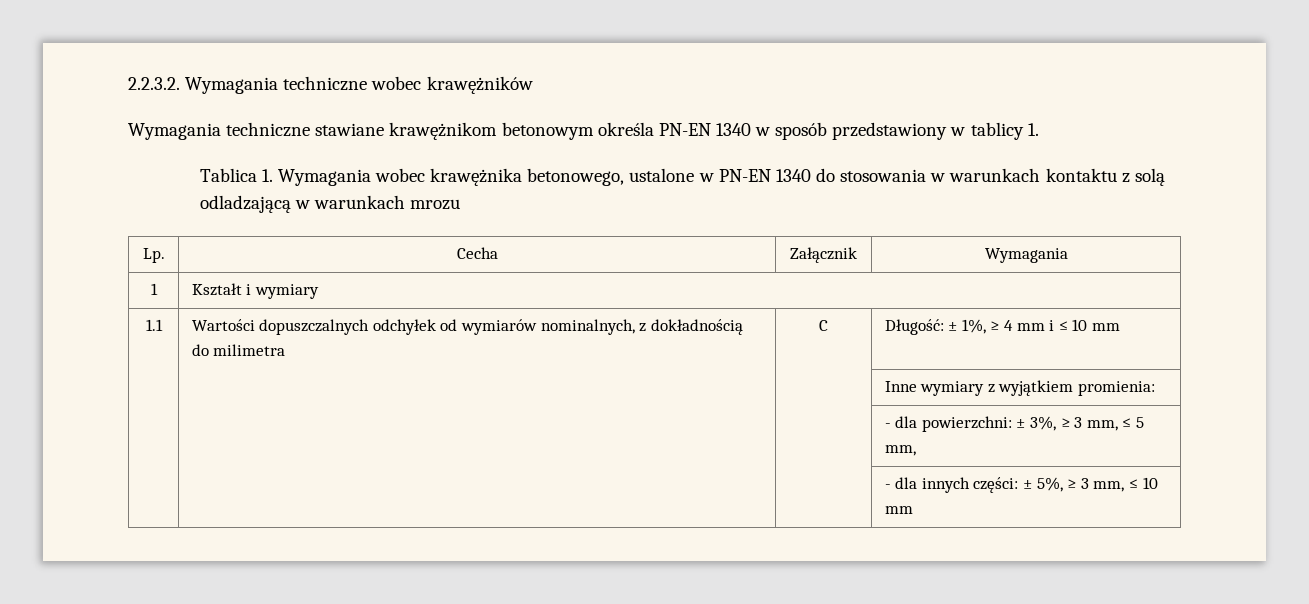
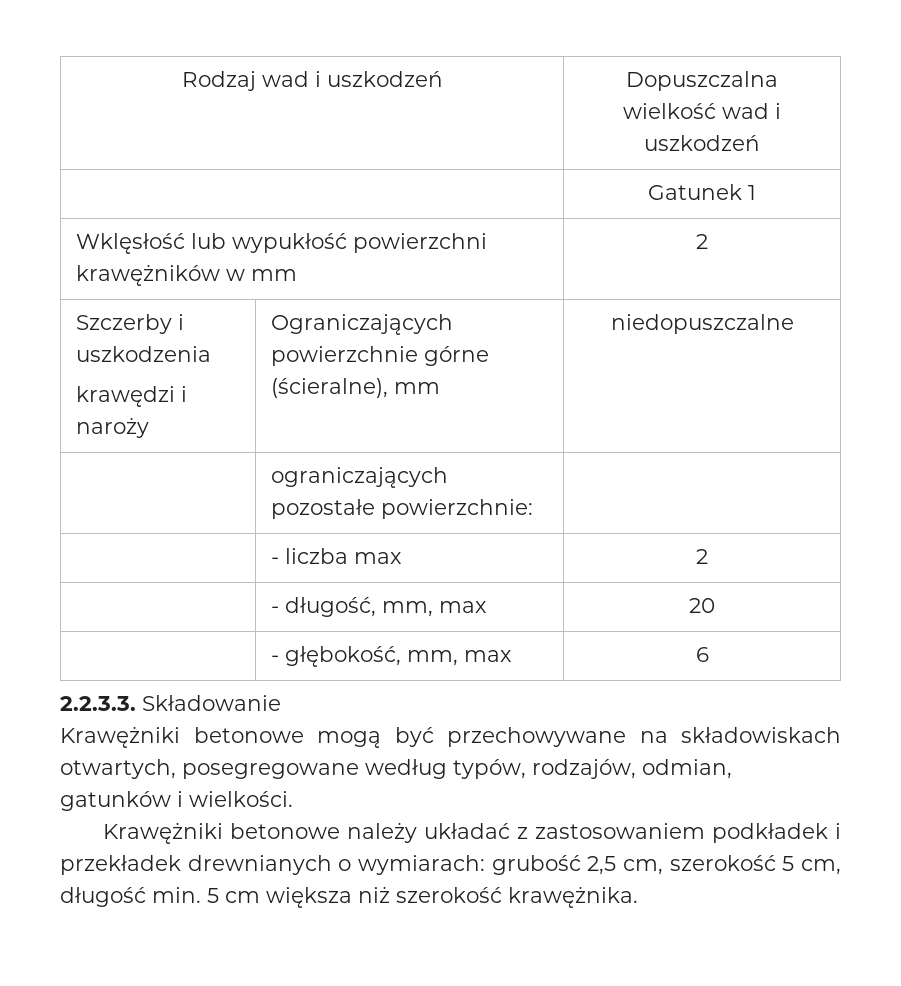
- 2.2.3.2. Wymagania techniczne wobec krawężników
- Wymagania techniczne stawiane krawężnikom betonowym określa PN-EN 1340 w sposób przedstawiony w tablicy 1.
- Tablica 1. Wymagania wobec krawężnika betonowego, ustalone w PN-EN 1340 do stosowania w warunkach kontaktu z solą odladzającą w warunkach mrozu
- Lp. | Cecha | Załącznik | Wymagania
- 1 | Kształt i wymiary
- 1.1 | Wartości dopuszczalnych odchyłek od wymiarów nominalnych, z dokładnością do milimetra | C | Długość: ± 1%, ≥ 4 mm i ≤ 10 mm
- | | | Inne wymiary z wyjątkiem promienia:
- | | | - dla powierzchni: ± 3%, ≥ 3 mm, ≤ 5 mm,
- | | | - dla innych części: ± 5%, ≥ 3 mm, ≤ 10 mm
+ Rodzaj wad i uszkodzeń | Dopuszczalna wielkość wad i uszkodzeń
+ | Gatunek 1
+ Wklęsłość lub wypukłość powierzchni krawężników w mm | 2
+ Szczerby i uszkodzenia
+ krawędzi i naroży | Ograniczających powierzchnie górne (ścieralne), mm | niedopuszczalne
+ | ograniczających pozostałe powierzchnie: |
+ | - liczba max | 2
+ | - długość, mm, max | 20
+ | - głębokość, mm, max | 6
+ 2.2.3.3. Składowanie
+ Krawężniki betonowe mogą być przechowywane na składowiskach otwartych, posegregowane według typów, rodzajów, odmian, gatunków i wielkości.
+ Krawężniki betonowe należy układać z zastosowaniem podkładek i przekładek drewnianych o wymiarach: grubość 2,5 cm, szerokość 5 cm, długość min. 5 cm większa niż szerokość krawężnika.

